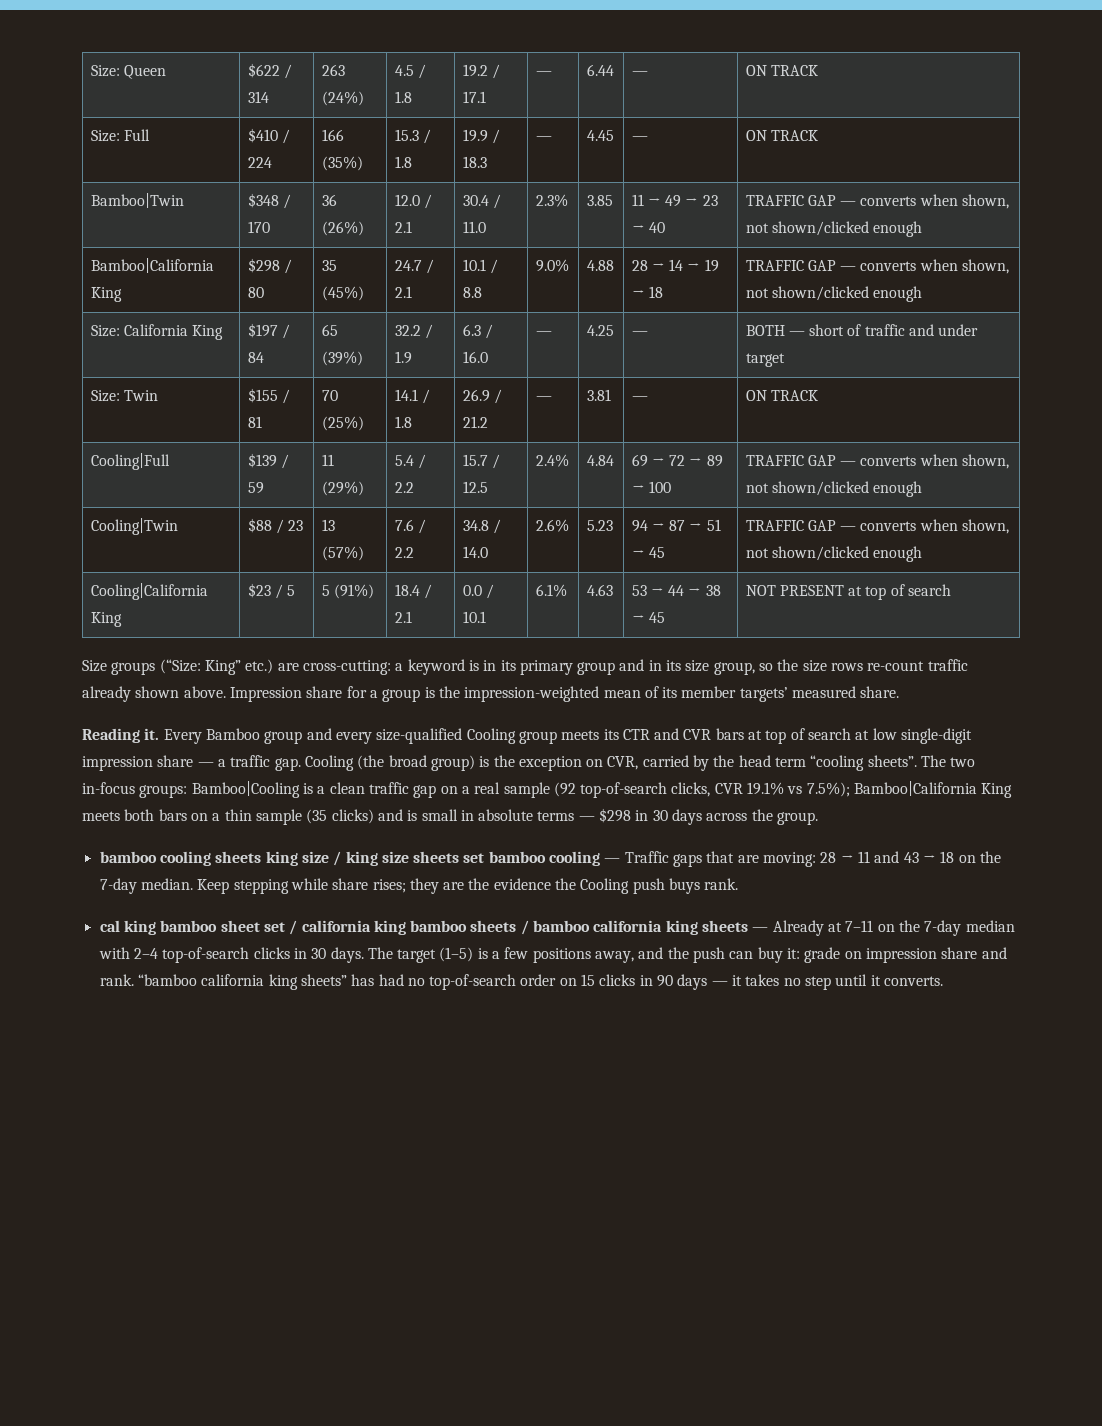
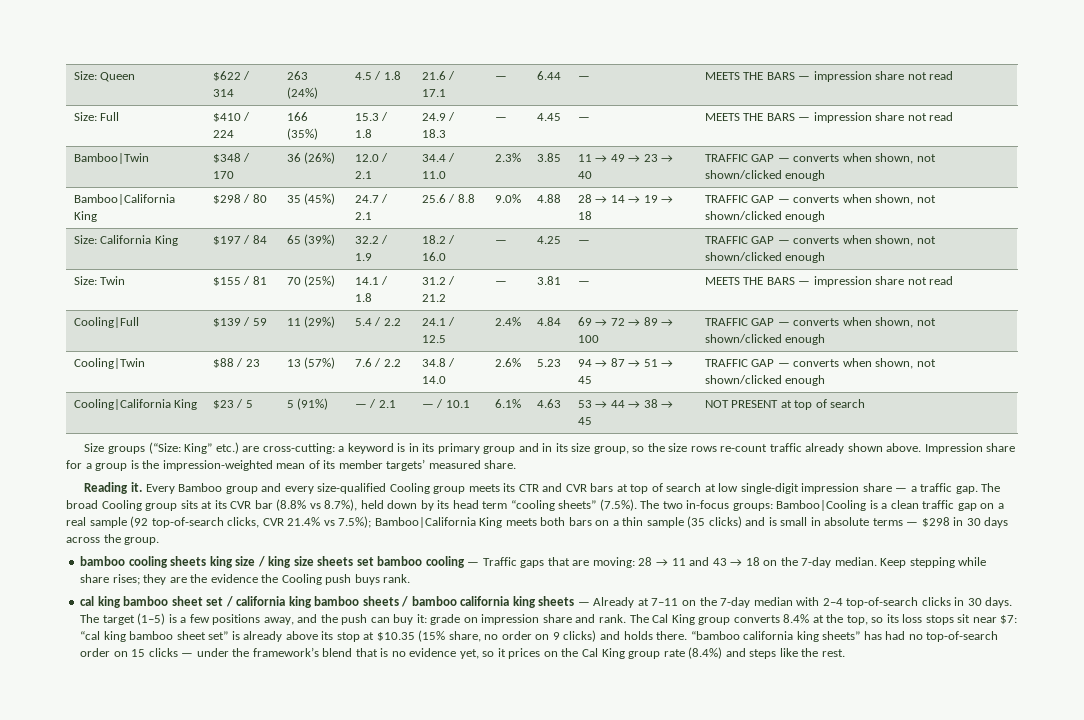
- Size: Queen | $622 / 314 | 263 (24%) | 4.5 / 1.8 | 19.2 / 17.1 | — | 6.44 | — | ON TRACK
+ Size: Queen | $622 / 314 | 263 (24%) | 4.5 / 1.8 | 21.6 / 17.1 | — | 6.44 | — | MEETS THE BARS — impression share not read
- Size: Full | $410 / 224 | 166 (35%) | 15.3 / 1.8 | 19.9 / 18.3 | — | 4.45 | — | ON TRACK
+ Size: Full | $410 / 224 | 166 (35%) | 15.3 / 1.8 | 24.9 / 18.3 | — | 4.45 | — | MEETS THE BARS — impression share not read
- Bamboo|Twin | $348 / 170 | 36 (26%) | 12.0 / 2.1 | 30.4 / 11.0 | 2.3% | 3.85 | 11 → 49 → 23 → 40 | TRAFFIC GAP — converts when shown, not shown/clicked enough
+ Bamboo|Twin | $348 / 170 | 36 (26%) | 12.0 / 2.1 | 34.4 / 11.0 | 2.3% | 3.85 | 11 → 49 → 23 → 40 | TRAFFIC GAP — converts when shown, not shown/clicked enough
- Bamboo|California King | $298 / 80 | 35 (45%) | 24.7 / 2.1 | 10.1 / 8.8 | 9.0% | 4.88 | 28 → 14 → 19 → 18 | TRAFFIC GAP — converts when shown, not shown/clicked enough
+ Bamboo|California King | $298 / 80 | 35 (45%) | 24.7 / 2.1 | 25.6 / 8.8 | 9.0% | 4.88 | 28 → 14 → 19 → 18 | TRAFFIC GAP — converts when shown, not shown/clicked enough
- Size: California King | $197 / 84 | 65 (39%) | 32.2 / 1.9 | 6.3 / 16.0 | — | 4.25 | — | BOTH — short of traffic and under target
+ Size: California King | $197 / 84 | 65 (39%) | 32.2 / 1.9 | 18.2 / 16.0 | — | 4.25 | — | TRAFFIC GAP — converts when shown, not shown/clicked enough
- Size: Twin | $155 / 81 | 70 (25%) | 14.1 / 1.8 | 26.9 / 21.2 | — | 3.81 | — | ON TRACK
+ Size: Twin | $155 / 81 | 70 (25%) | 14.1 / 1.8 | 31.2 / 21.2 | — | 3.81 | — | MEETS THE BARS — impression share not read
- Cooling|Full | $139 / 59 | 11 (29%) | 5.4 / 2.2 | 15.7 / 12.5 | 2.4% | 4.84 | 69 → 72 → 89 → 100 | TRAFFIC GAP — converts when shown, not shown/clicked enough
+ Cooling|Full | $139 / 59 | 11 (29%) | 5.4 / 2.2 | 24.1 / 12.5 | 2.4% | 4.84 | 69 → 72 → 89 → 100 | TRAFFIC GAP — converts when shown, not shown/clicked enough
- Cooling|California King | $23 / 5 | 5 (91%) | 18.4 / 2.1 | 0.0 / 10.1 | 6.1% | 4.63 | 53 → 44 → 38 → 45 | NOT PRESENT at top of search
+ Cooling|California King | $23 / 5 | 5 (91%) | — / 2.1 | — / 10.1 | 6.1% | 4.63 | 53 → 44 → 38 → 45 | NOT PRESENT at top of search
- Cooling (the broad group) is the exception on CVR, carried by the head term “cooling sheets”. The two in-focus groups: Bamboo|Cooling is a clean traffic gap on a real sample (92 top-of-search clicks, CVR 19.1% vs 7.5%); Bamboo|California King meets both bars on a thin sample (35 clicks) and is small in absolute terms — $298 in 30 days across the group.
+ The broad Cooling group sits at its CVR bar (8.8% vs 8.7%), held down by its head term “cooling sheets” (7.5%). The two in-focus groups: Bamboo|Cooling is a clean traffic gap on a real sample (92 top-of-search clicks, CVR 21.4% vs 7.5%); Bamboo|California King meets both bars on a thin sample (35 clicks) and is small in absolute terms — $298 in 30 days across the group.
+ The Cal King group converts 8.4% at the top, so its loss stops sit near $7: “cal king bamboo sheet set” is already above its stop at $10.35 (15% share, no order on 9 clicks) and holds there.
- “bamboo california king sheets” has had no top-of-search order on 15 clicks in 90 days — it takes no step until it converts.
+ “bamboo california king sheets” has had no top-of-search order on 15 clicks — under the framework’s blend that is no evidence yet, so it prices on the Cal King group rate (8.4%) and steps like the rest.

